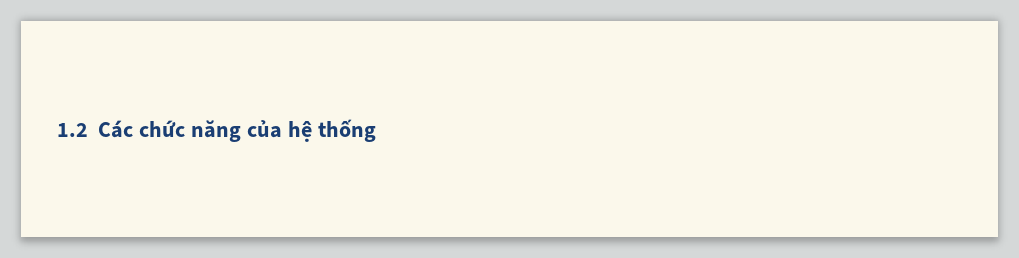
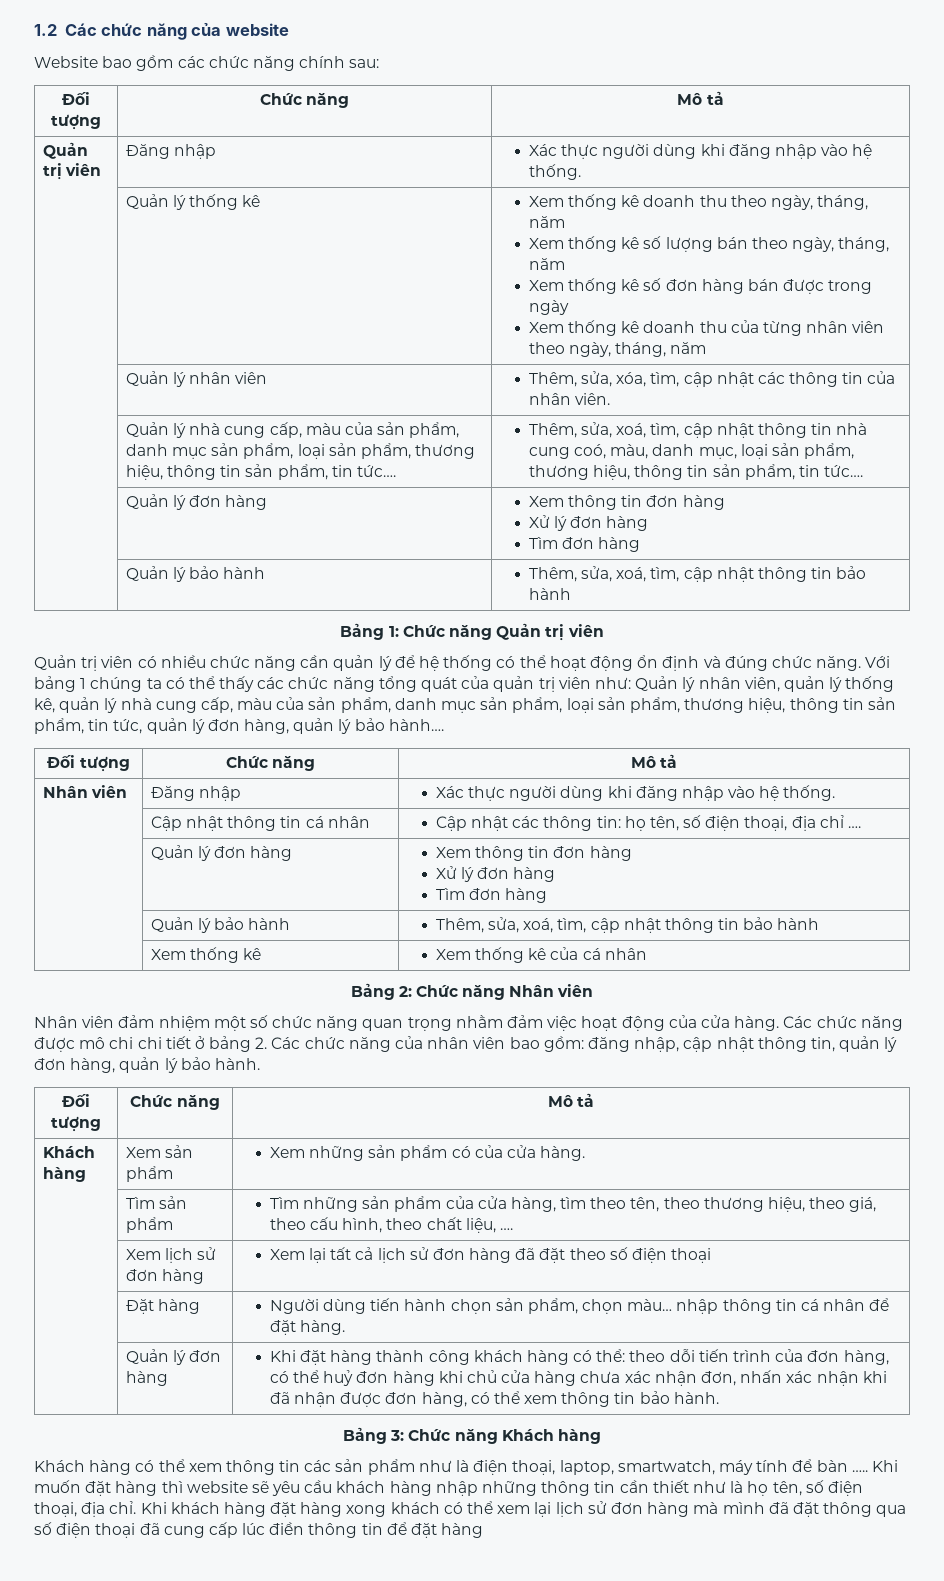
- 1.2 Các chức năng của hệ thống
+ 1.2 Các chức năng của website
+ Website bao gồm các chức năng chính sau:
+ Đối tượng | Chức năng | Mô tả
+ Quản trị viên | Đăng nhập | Xác thực người dùng khi đăng nhập vào hệ thống.
+ | Quản lý thống kê | Xem thống kê doanh thu theo ngày, tháng, năm
+ Xem thống kê số lượng bán theo ngày, tháng, năm
+ Xem thống kê số đơn hàng bán được trong ngày
+ Xem thống kê doanh thu của từng nhân viên theo ngày, tháng, năm
+ | Quản lý nhân viên | Thêm, sửa, xóa, tìm, cập nhật các thông tin của nhân viên.
+ | Quản lý nhà cung cấp, màu của sản phẩm, danh mục sản phẩm, loại sản phẩm, thương hiệu, thông tin sản phẩm, tin tức…. | Thêm, sửa, xoá, tìm, cập nhật thông tin nhà cung coó, màu, danh mục, loại sản phẩm, thương hiệu, thông tin sản phẩm, tin tức….
+ | Quản lý đơn hàng | Xem thông tin đơn hàng
+ Xử lý đơn hàng
+ Tìm đơn hàng
+ | Quản lý bảo hành | Thêm, sửa, xoá, tìm, cập nhật thông tin bảo hành
+ Bảng 1: Chức năng Quản trị viên
+ Quản trị viên có nhiều chức năng cần quản lý để hệ thống có thể hoạt động ổn định và đúng chức năng. Với bảng 1 chúng ta có thể thấy các chức năng tổng quát của quản trị viên như: Quản lý nhân viên, quản lý thống kê, quản lý nhà cung cấp, màu của sản phẩm, danh mục sản phẩm, loại sản phẩm, thương hiệu, thông tin sản phẩm, tin tức, quản lý đơn hàng, quản lý bảo hành….
+ Đối tượng | Chức năng | Mô tả
+ Nhân viên | Đăng nhập | Xác thực người dùng khi đăng nhập vào hệ thống.
+ | Cập nhật thông tin cá nhân | Cập nhật các thông tin: họ tên, số điện thoại, địa chỉ ….
+ | Quản lý đơn hàng | Xem thông tin đơn hàng
+ Xử lý đơn hàng
+ Tìm đơn hàng
+ | Quản lý bảo hành | Thêm, sửa, xoá, tìm, cập nhật thông tin bảo hành
+ | Xem thống kê | Xem thống kê của cá nhân
+ Bảng 2: Chức năng Nhân viên
+ Nhân viên đảm nhiệm một số chức năng quan trọng nhằm đảm việc hoạt động của cửa hàng. Các chức năng được mô chi chi tiết ở bảng 2. Các chức năng của nhân viên bao gồm: đăng nhập, cập nhật thông tin, quản lý đơn hàng, quản lý bảo hành.
+ Đối tượng | Chức năng | Mô tả
+ Khách hàng | Xem sản phẩm | Xem những sản phẩm có của cửa hàng.
+ | Tìm sản phẩm | Tìm những sản phẩm của cửa hàng, tìm theo tên, theo thương hiệu, theo giá, theo cấu hình, theo chất liệu, ….
+ | Xem lịch sử đơn hàng | Xem lại tất cả lịch sử đơn hàng đã đặt theo số điện thoại
+ | Đặt hàng | Người dùng tiến hành chọn sản phẩm, chọn màu… nhập thông tin cá nhân để đặt hàng.
+ | Quản lý đơn hàng | Khi đặt hàng thành công khách hàng có thể: theo dỗi tiến trình của đơn hàng, có thể huỷ đơn hàng khi chủ cửa hàng chưa xác nhận đơn, nhấn xác nhận khi đã nhận được đơn hàng, có thể xem thông tin bảo hành.
+ Bảng 3: Chức năng Khách hàng
+ Khách hàng có thể xem thông tin các sản phẩm như là điện thoại, laptop, smartwatch, máy tính để bàn ….. Khi muốn đặt hàng thì website sẽ yêu cầu khách hàng nhập những thông tin cần thiết như là họ tên, số điện thoại, địa chỉ. Khi khách hàng đặt hàng xong khách có thể xem lại lịch sử đơn hàng mà mình đã đặt thông qua số điện thoại đã cung cấp lúc điền thông tin để đặt hàng

